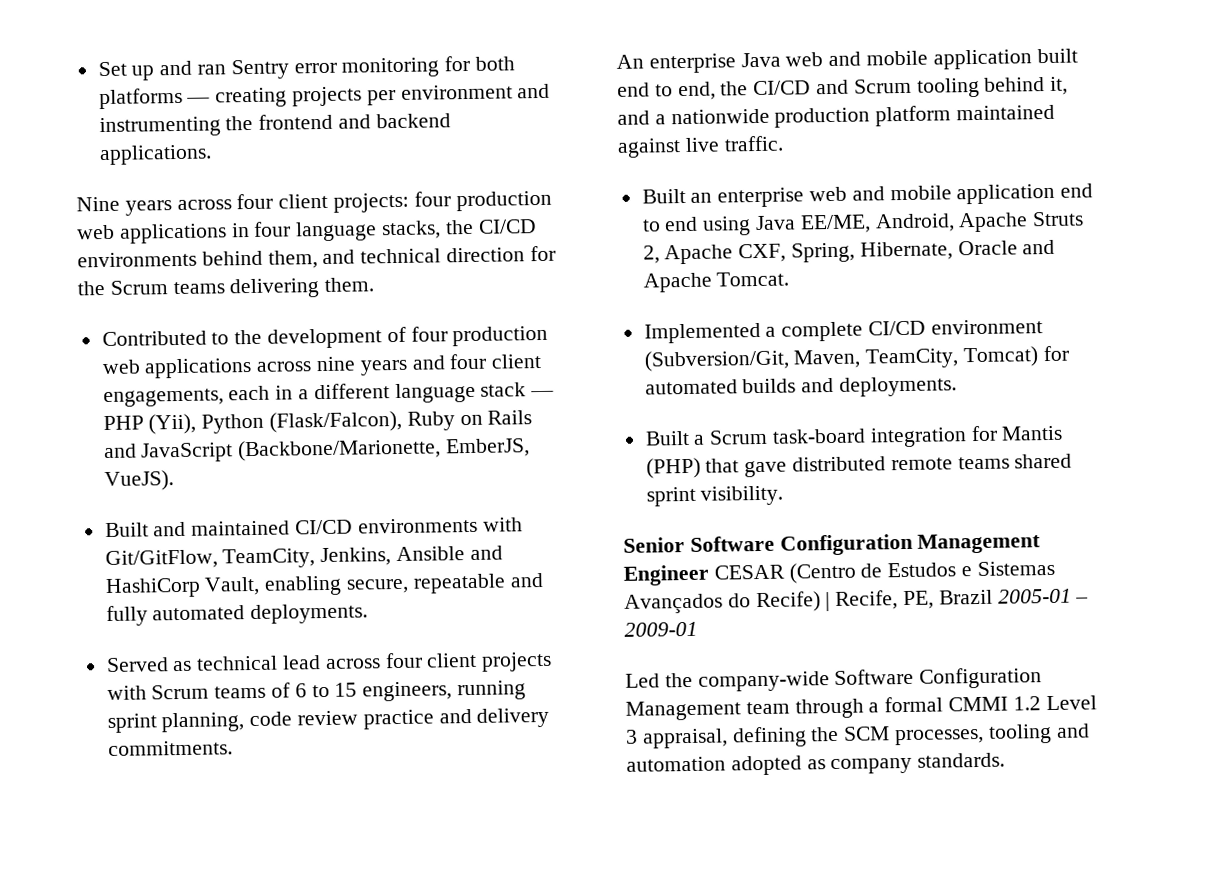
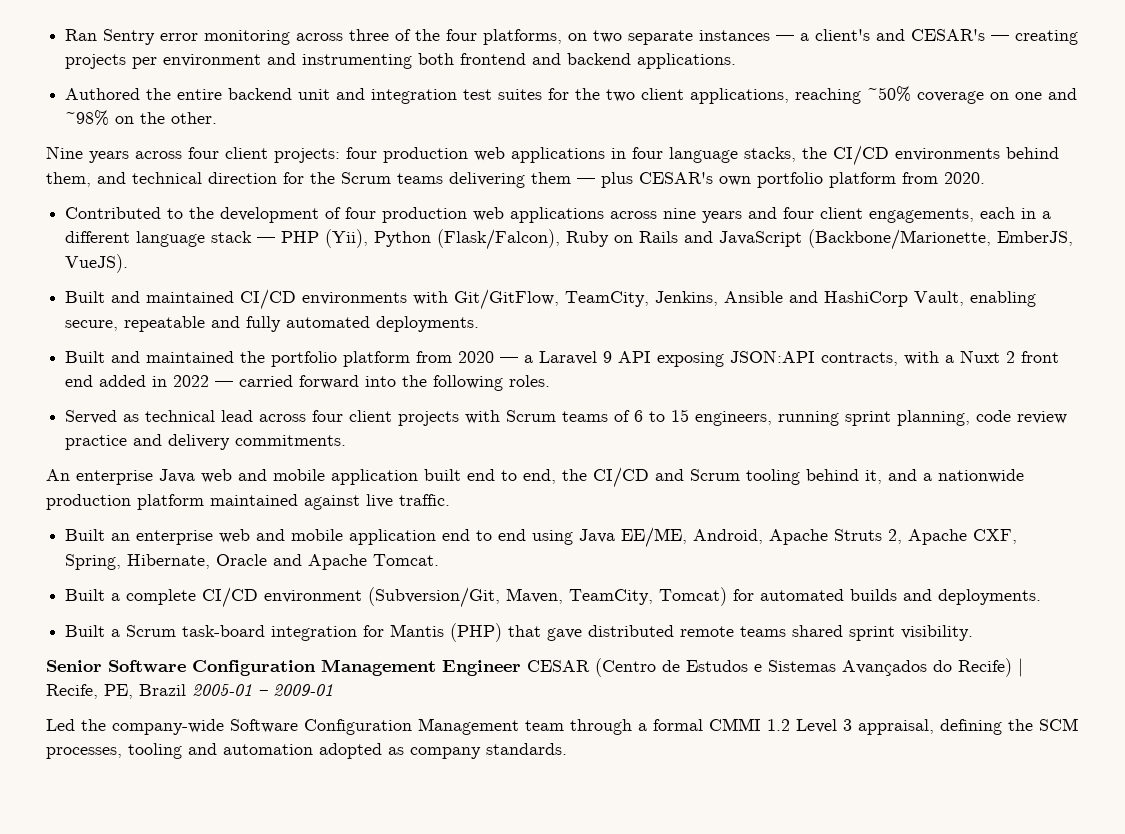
- Set up and ran Sentry error monitoring for both platforms — creating projects per environment and instrumenting the frontend and backend applications.
+ Ran Sentry error monitoring across three of the four platforms, on two separate instances — a client's and CESAR's — creating projects per environment and instrumenting both frontend and backend applications.
+ Authored the entire backend unit and integration test suites for the two client applications, reaching ~50% coverage on one and ~98% on the other.
- Nine years across four client projects: four production web applications in four language stacks, the CI/CD environments behind them, and technical direction for the Scrum teams delivering them.
+ Nine years across four client projects: four production web applications in four language stacks, the CI/CD environments behind them, and technical direction for the Scrum teams delivering them — plus CESAR's own portfolio platform from 2020.
+ Built and maintained the portfolio platform from 2020 — a Laravel 9 API exposing JSON:API contracts, with a Nuxt 2 front end added in 2022 — carried forward into the following roles.
- Implemented a complete CI/CD environment (Subversion/Git, Maven, TeamCity, Tomcat) for automated builds and deployments.
+ Built a complete CI/CD environment (Subversion/Git, Maven, TeamCity, Tomcat) for automated builds and deployments.

